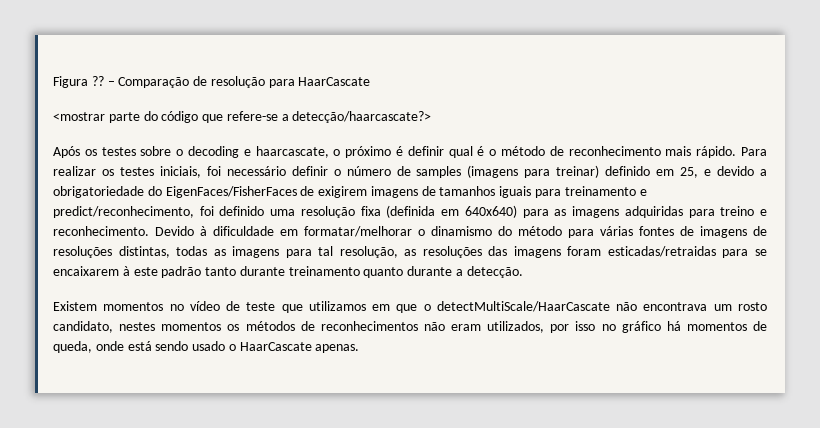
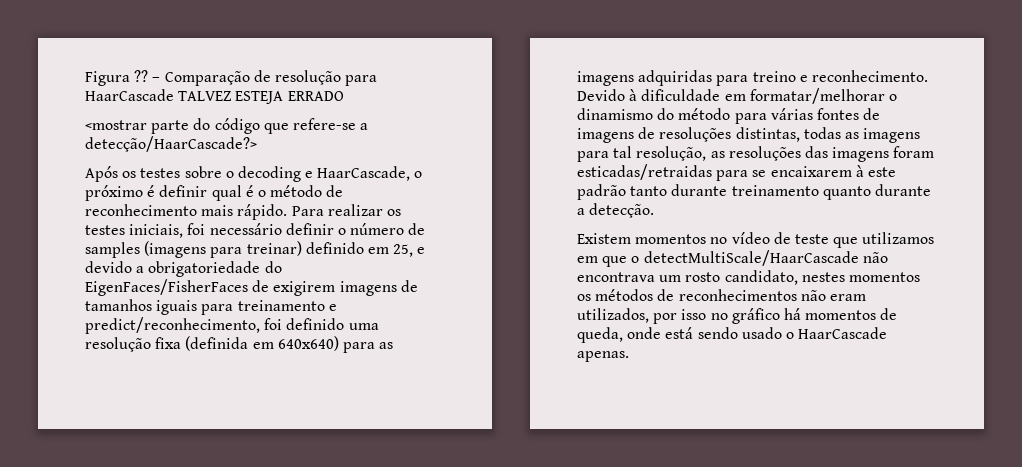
- – Comparação de resolução para HaarCascate
+ – Comparação de resolução para HaarCascade TALVEZ ESTEJA ERRADO
- <mostrar parte do código que refere-se a detecção/haarcascate?>
+ <mostrar parte do código que refere-se a detecção/HaarCascade?>
- Após os testes sobre o decoding e haarcascate, o próximo é definir qual é o método de reconhecimento mais rápido.
+ Após os testes sobre o decoding e HaarCascade, o próximo é definir qual é o método de reconhecimento mais rápido.
- Existem momentos no vídeo de teste que utilizamos em que o detectMultiScale/HaarCascate não encontrava um rosto candidato, nestes momentos os métodos de reconhecimentos não eram utilizados, por isso no gráfico há momentos de queda, onde está sendo usado o HaarCascate apenas.
+ Existem momentos no vídeo de teste que utilizamos em que o detectMultiScale/HaarCascade não encontrava um rosto candidato, nestes momentos os métodos de reconhecimentos não eram utilizados, por isso no gráfico há momentos de queda, onde está sendo usado o HaarCascade apenas.

